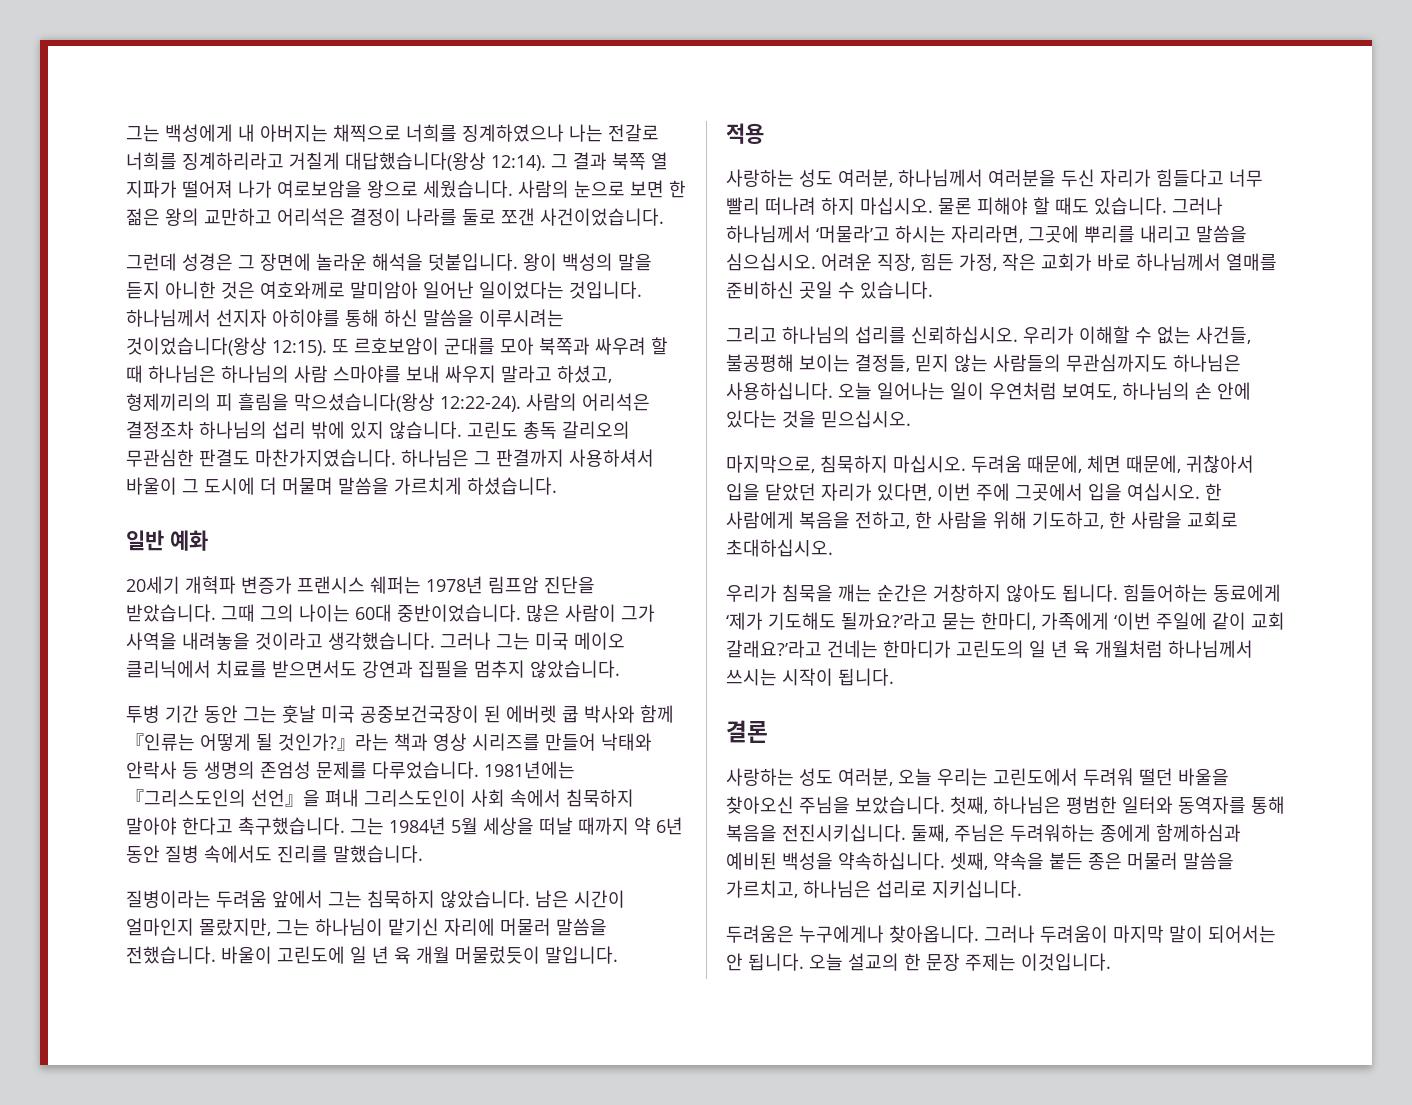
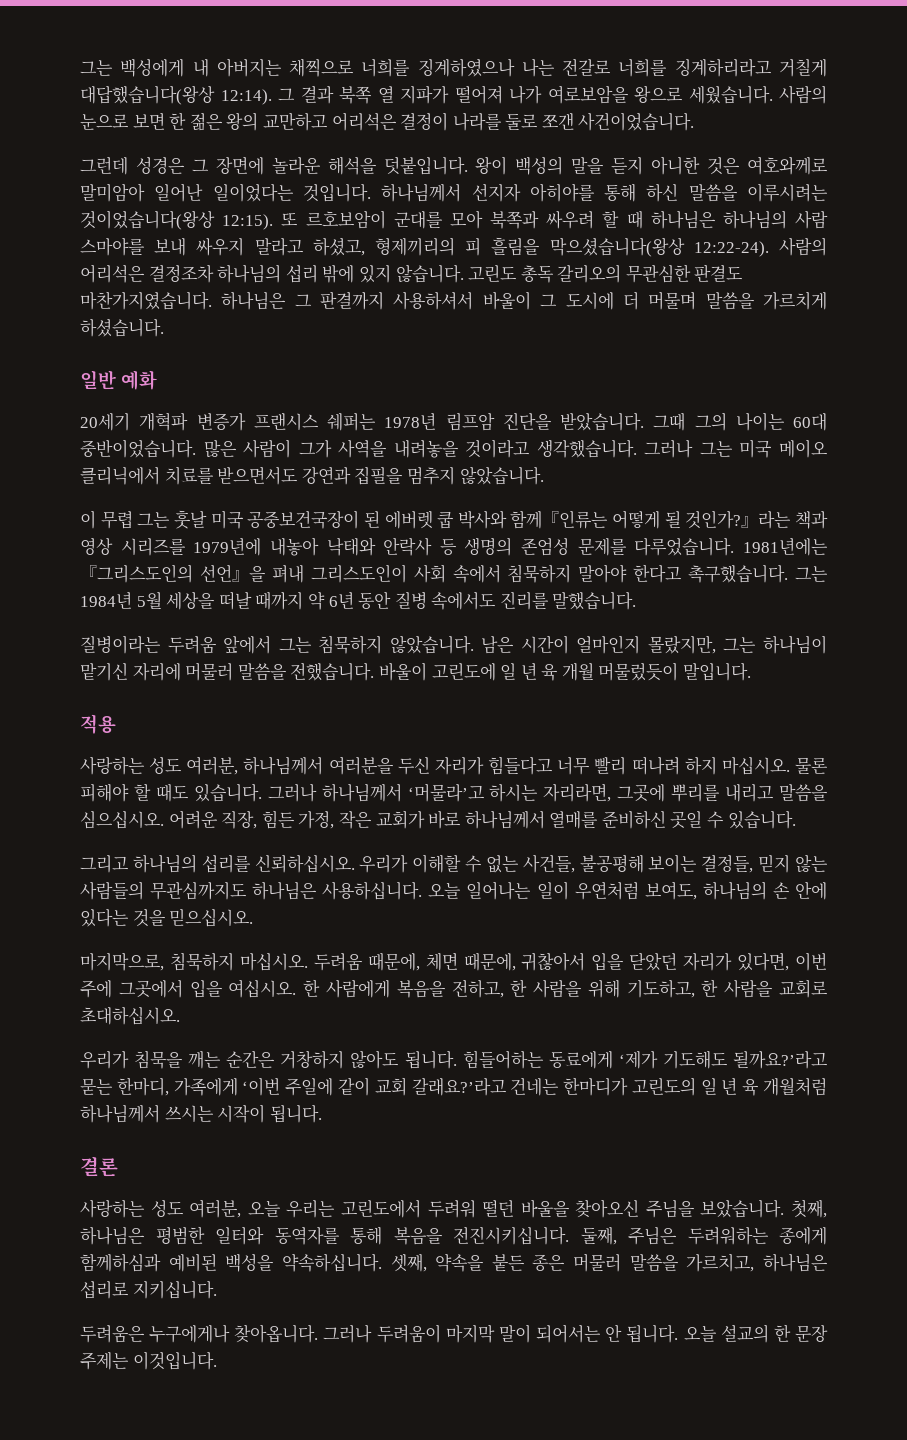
- 투병 기간 동안 그는 훗날 미국 공중보건국장이 된 에버렛 쿱 박사와 함께『인류는 어떻게 될 것인가?』라는 책과 영상 시리즈를 만들어 낙태와 안락사 등 생명의 존엄성 문제를 다루었습니다.
+ 이 무렵 그는 훗날 미국 공중보건국장이 된 에버렛 쿱 박사와 함께『인류는 어떻게 될 것인가?』라는 책과 영상 시리즈를 1979년에 내놓아 낙태와 안락사 등 생명의 존엄성 문제를 다루었습니다.

